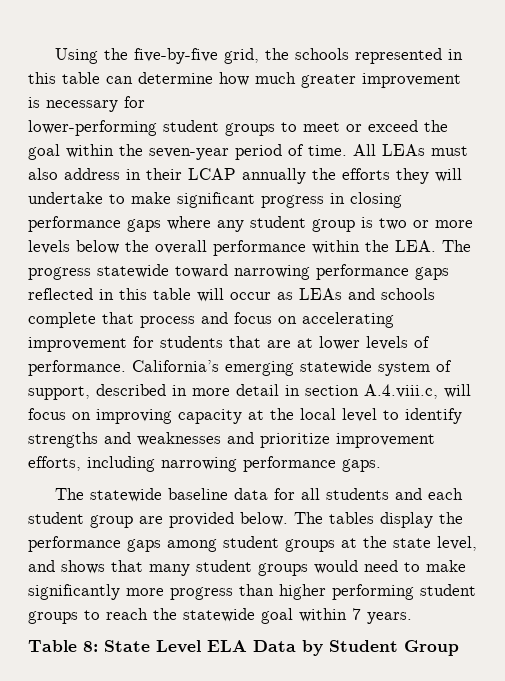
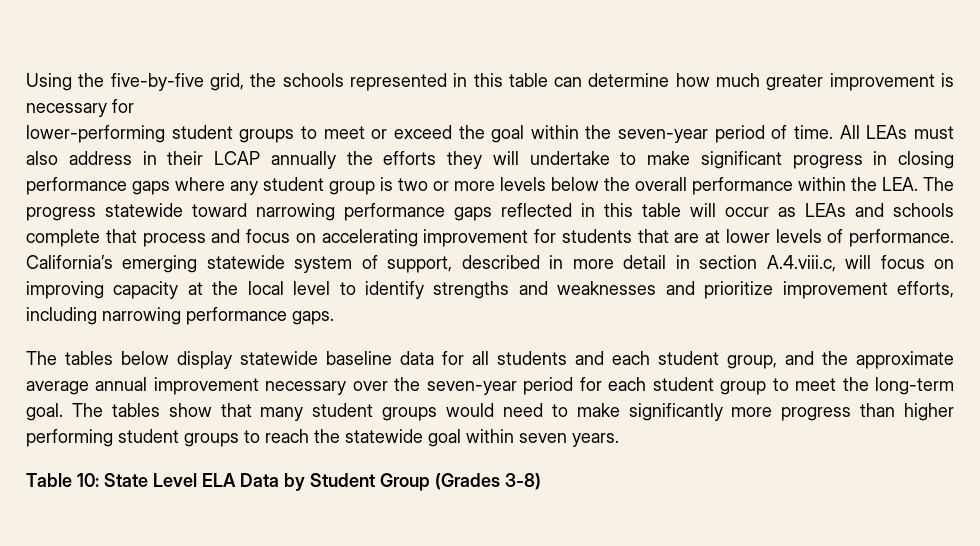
- The statewide baseline data for all students and each student group are provided below. The tables display the performance gaps among student groups at the state level, and shows that many student groups would need to make significantly more progress than higher performing student groups to reach the statewide goal within 7 years.
+ The tables below display statewide baseline data for all students and each student group, and the approximate average annual improvement necessary over the seven-year period for each student group to meet the long-term goal. The tables show that many student groups would need to make significantly more progress than higher performing student groups to reach the statewide goal within seven years.
- Table 8: State Level ELA Data by Student Group
+ Table 10: State Level ELA Data by Student Group (Grades 3-8)

